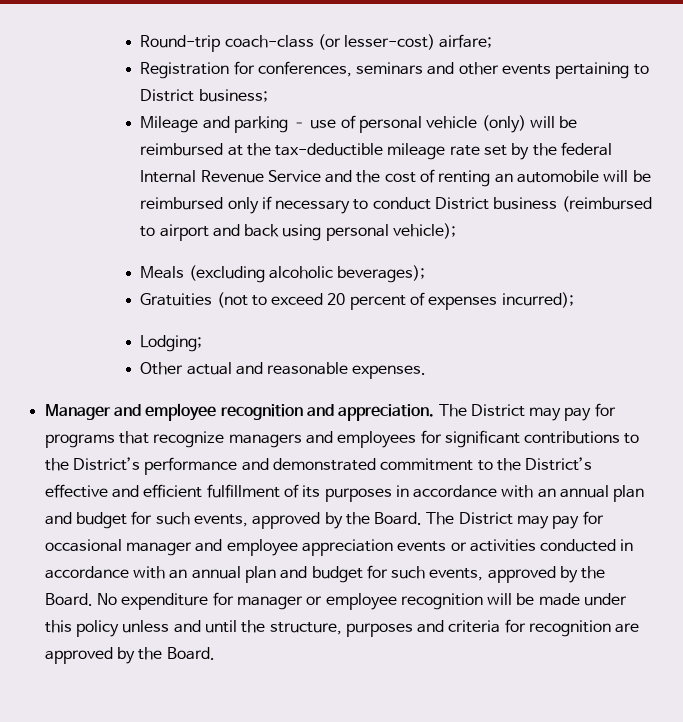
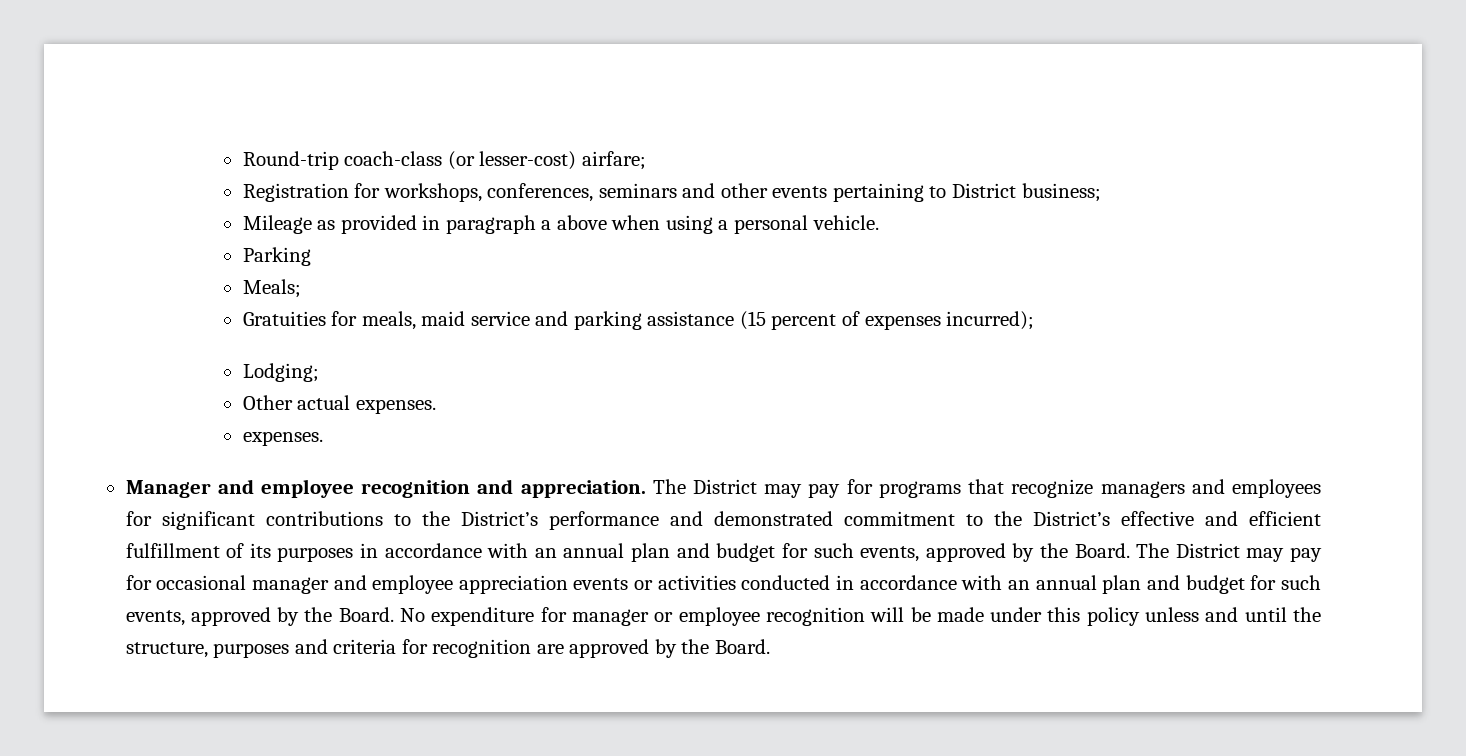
- Registration for conferences, seminars and other events pertaining to District business;
+ Registration for workshops, conferences, seminars and other events pertaining to District business;
- Mileage and parking – use of personal vehicle (only) will be reimbursed at the tax-deductible mileage rate set by the federal Internal Revenue Service and the cost of renting an automobile will be reimbursed only if necessary to conduct District business (reimbursed to airport and back using personal vehicle);
- Meals (excluding alcoholic beverages);
- Gratuities (not to exceed 20 percent of expenses incurred);
+ Mileage as provided in paragraph a above when using a personal vehicle.
+ Parking
+ Meals;
+ Gratuities for meals, maid service and parking assistance (15 percent of expenses incurred);
- Other actual and reasonable expenses.
+ Other actual expenses.
+ expenses.

